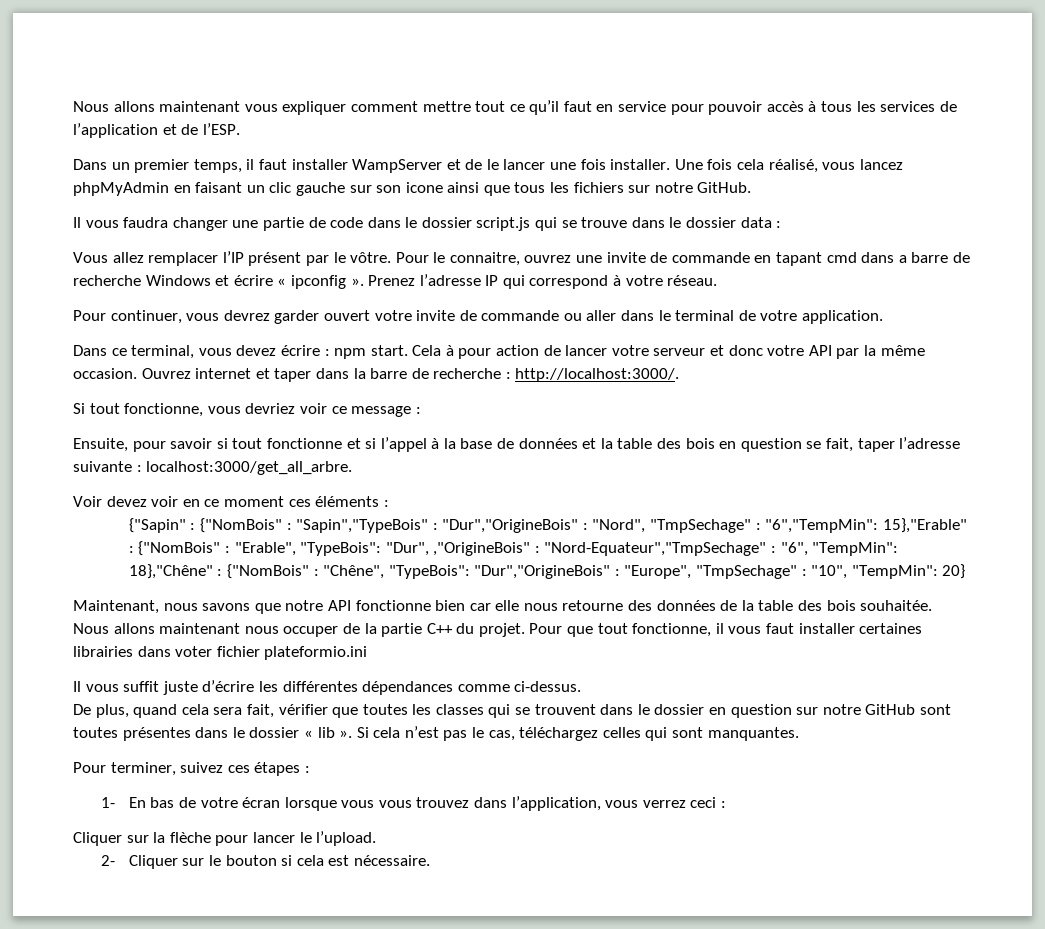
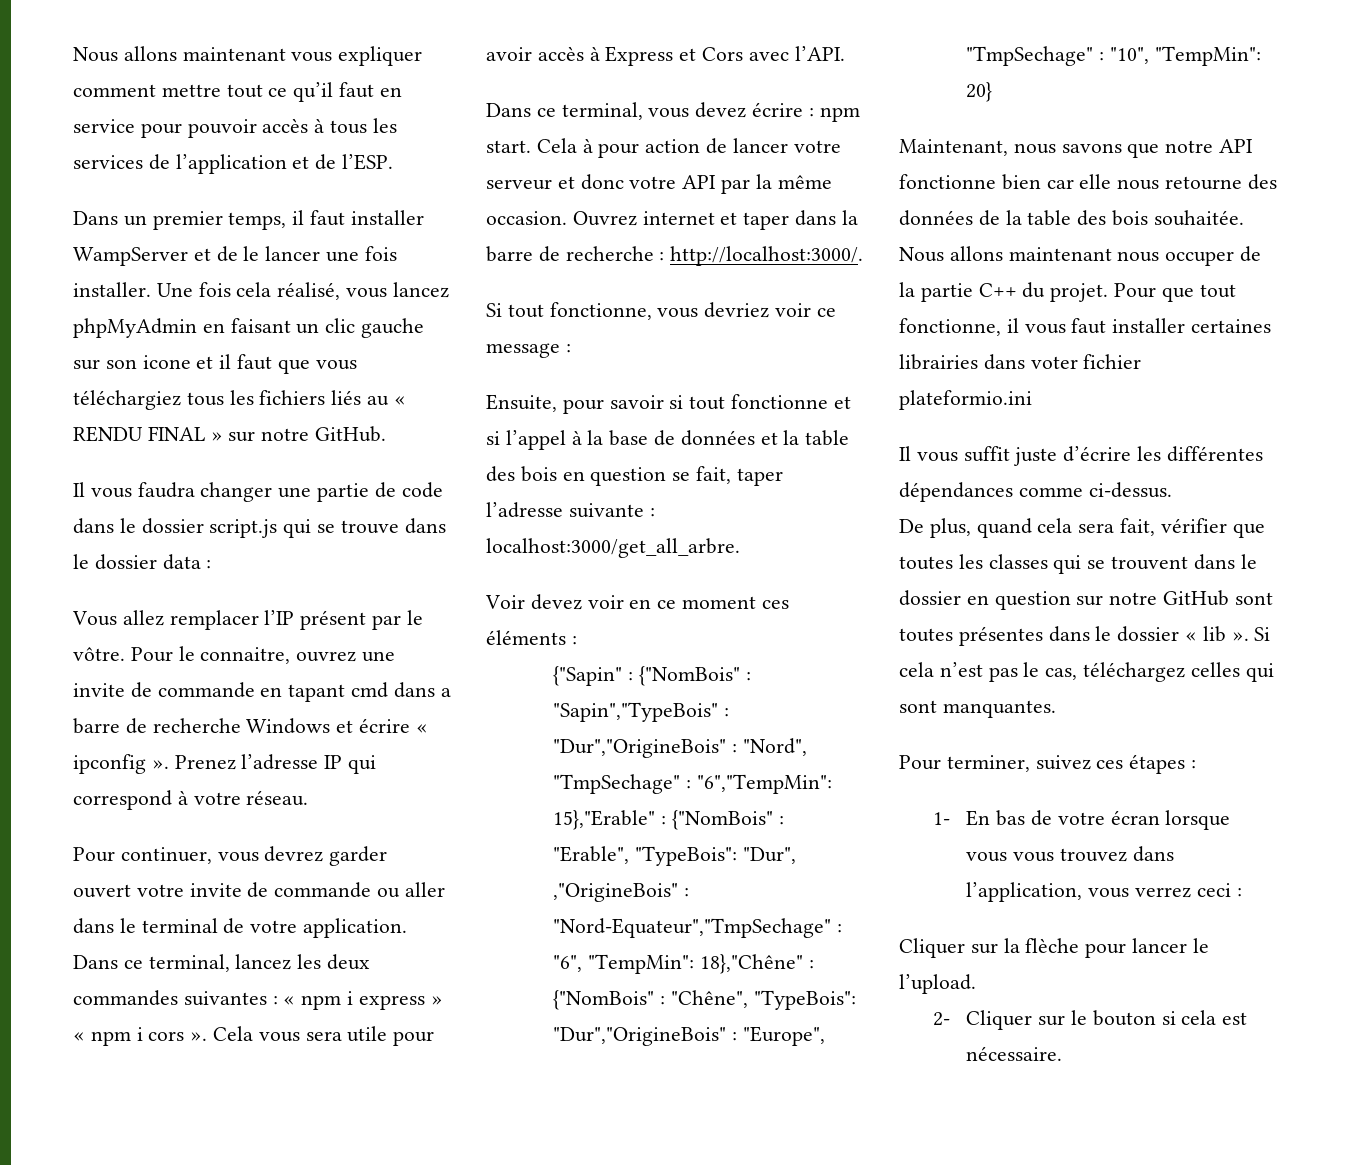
- Une fois cela réalisé, vous lancez phpMyAdmin en faisant un clic gauche sur son icone ainsi que tous les fichiers sur notre GitHub.
+ Une fois cela réalisé, vous lancez phpMyAdmin en faisant un clic gauche sur son icone et il faut que vous téléchargiez tous les fichiers liés au « RENDU FINAL » sur notre GitHub.
+ Dans ce terminal, lancez les deux commandes suivantes : « npm i express » « npm i cors ». Cela vous sera utile pour avoir accès à Express et Cors avec l’API.

